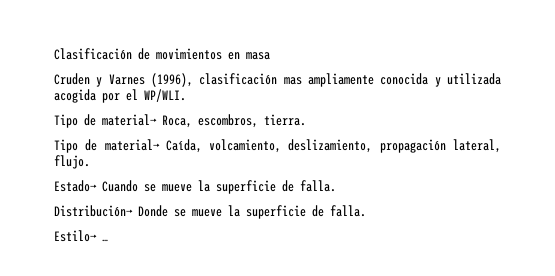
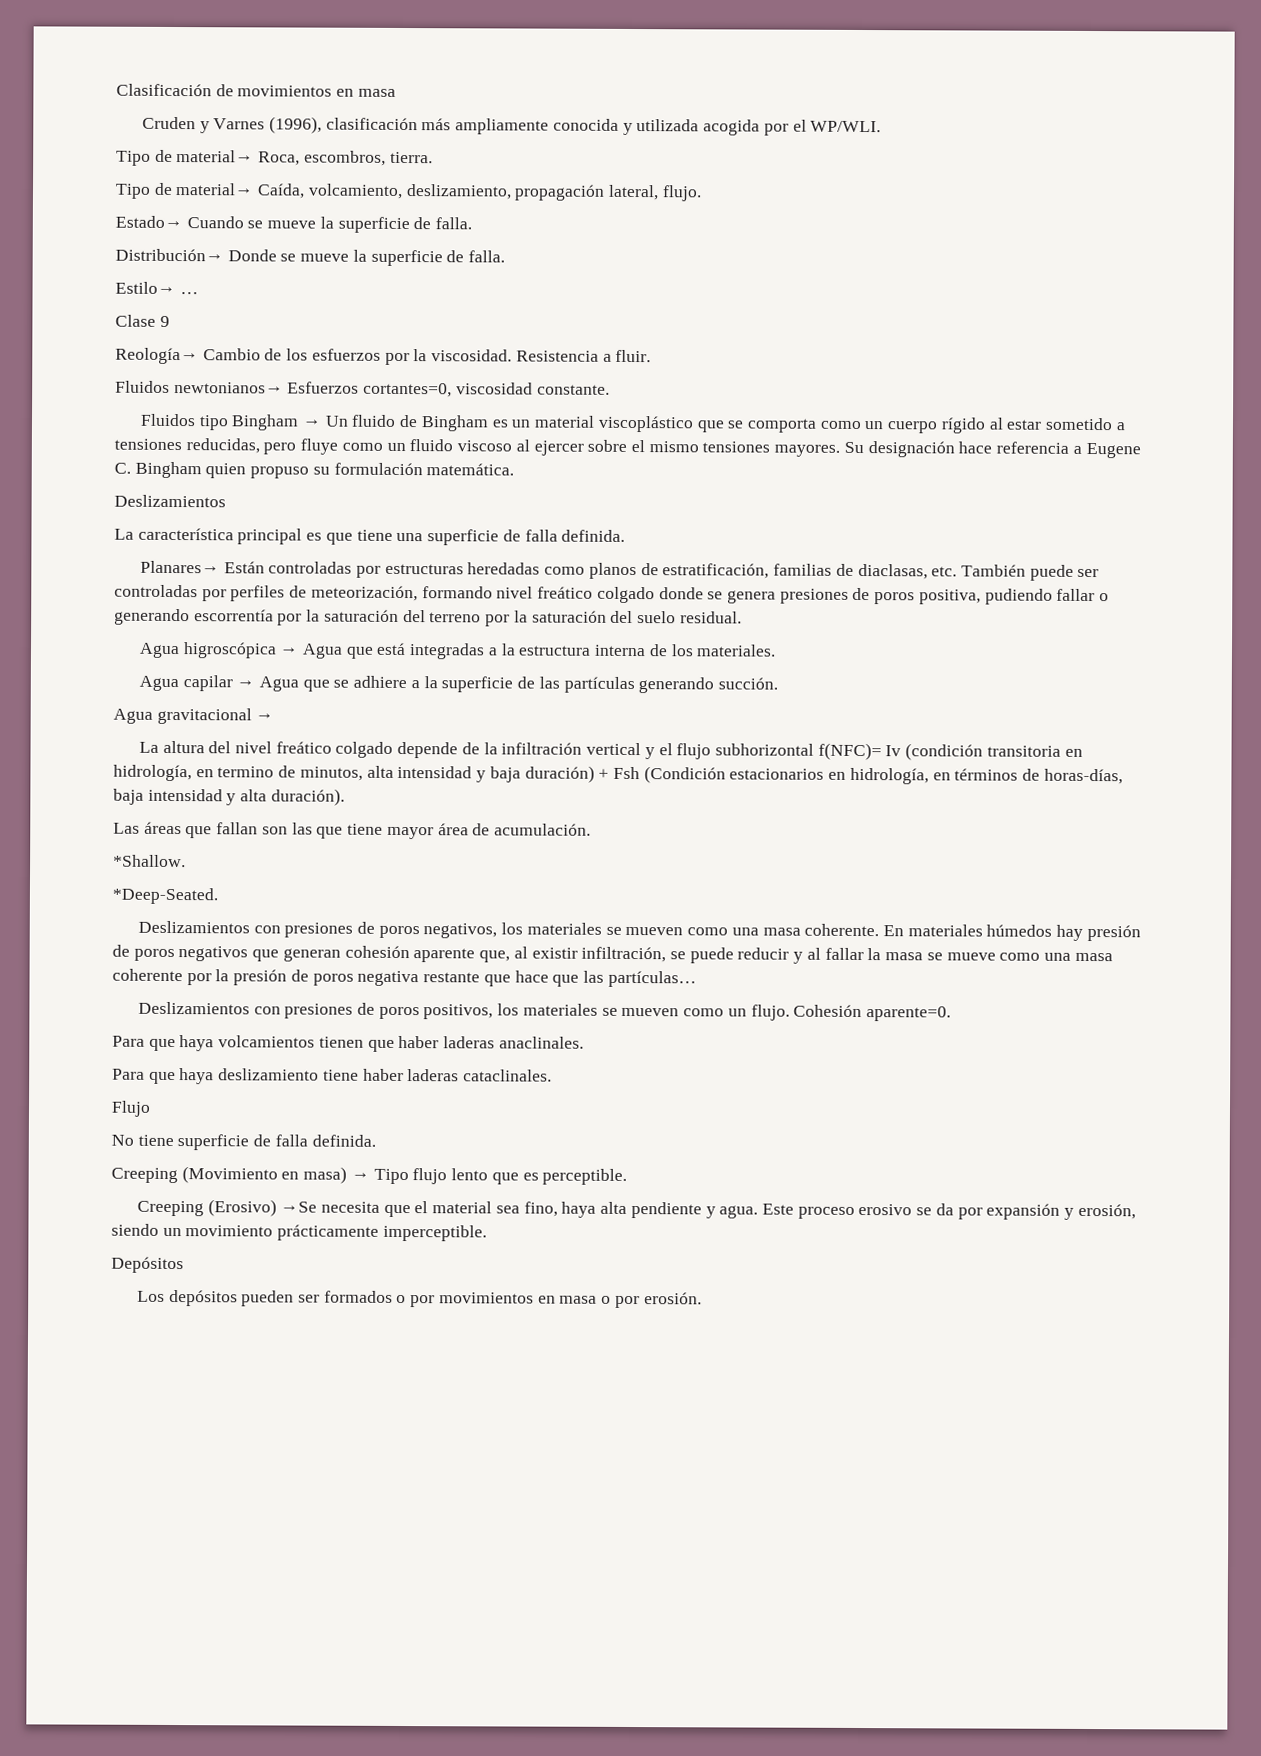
- Cruden y Varnes (1996), clasificación mas ampliamente conocida y utilizada acogida por el WP/WLI.
+ Cruden y Varnes (1996), clasificación más ampliamente conocida y utilizada acogida por el WP/WLI.
+ Clase 9
+ Reología→ Cambio de los esfuerzos por la viscosidad. Resistencia a fluir.
+ Fluidos newtonianos→ Esfuerzos cortantes=0, viscosidad constante.
+ Fluidos tipo Bingham → Un fluido de Bingham es un material viscoplástico que se comporta como un cuerpo rígido al estar sometido a tensiones reducidas, pero fluye como un fluido viscoso al ejercer sobre el mismo tensiones mayores. Su designación hace referencia a Eugene C. Bingham quien propuso su formulación matemática.
+ Deslizamientos
+ La característica principal es que tiene una superficie de falla definida.
+ Planares→ Están controladas por estructuras heredadas como planos de estratificación, familias de diaclasas, etc. También puede ser controladas por perfiles de meteorización, formando nivel freático colgado donde se genera presiones de poros positiva, pudiendo fallar o generando escorrentía por la saturación del terreno por la saturación del suelo residual.
+ Agua higroscópica → Agua que está integradas a la estructura interna de los materiales.
+ Agua capilar → Agua que se adhiere a la superficie de las partículas generando succión.
+ Agua gravitacional →
+ La altura del nivel freático colgado depende de la infiltración vertical y el flujo subhorizontal f(NFC)= Iv (condición transitoria en hidrología, en termino de minutos, alta intensidad y baja duración) + Fsh (Condición estacionarios en hidrología, en términos de horas-días, baja intensidad y alta duración).
+ Las áreas que fallan son las que tiene mayor área de acumulación.
+ *Shallow.
+ *Deep-Seated.
+ Deslizamientos con presiones de poros negativos, los materiales se mueven como una masa coherente. En materiales húmedos hay presión de poros negativos que generan cohesión aparente que, al existir infiltración, se puede reducir y al fallar la masa se mueve como una masa coherente por la presión de poros negativa restante que hace que las partículas…
+ Deslizamientos con presiones de poros positivos, los materiales se mueven como un flujo. Cohesión aparente=0.
+ Para que haya volcamientos tienen que haber laderas anaclinales.
+ Para que haya deslizamiento tiene haber laderas cataclinales.
+ Flujo
+ No tiene superficie de falla definida.
+ Creeping (Movimiento en masa) → Tipo flujo lento que es perceptible.
+ Creeping (Erosivo) →Se necesita que el material sea fino, haya alta pendiente y agua. Este proceso erosivo se da por expansión y erosión, siendo un movimiento prácticamente imperceptible.
+ Depósitos
+ Los depósitos pueden ser formados o por movimientos en masa o por erosión.

